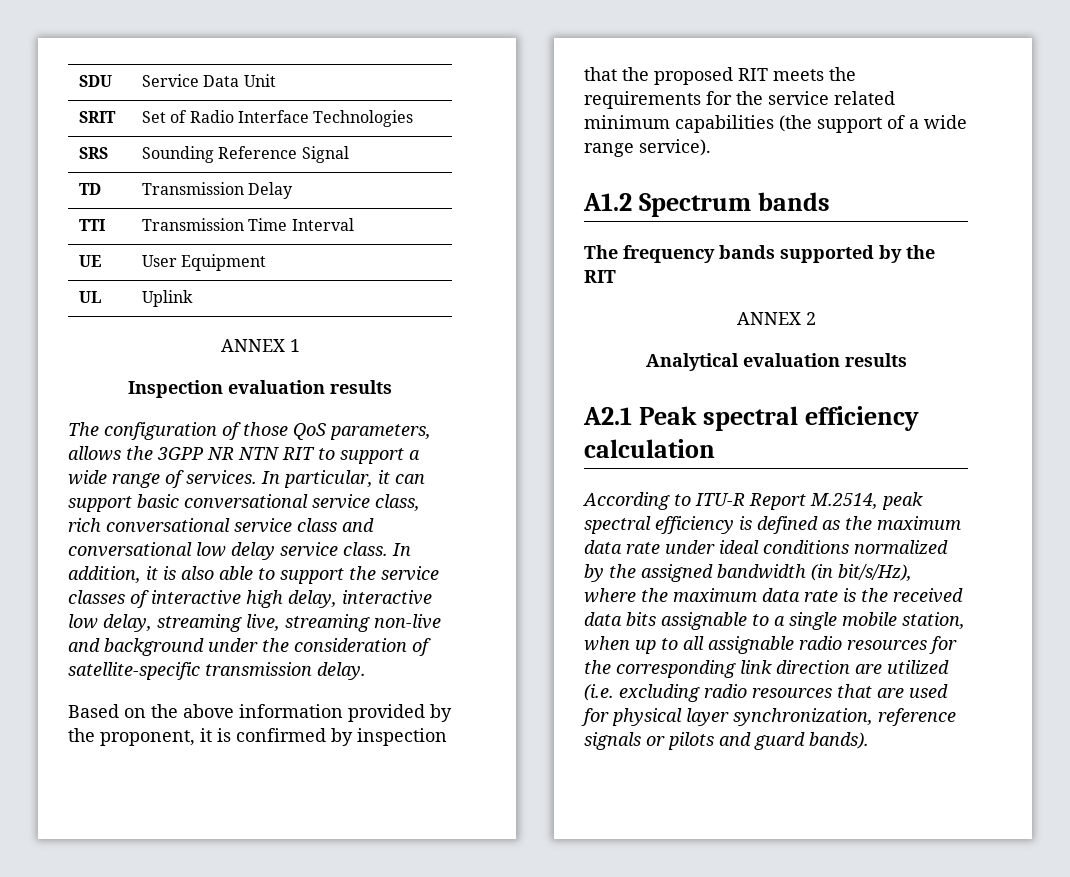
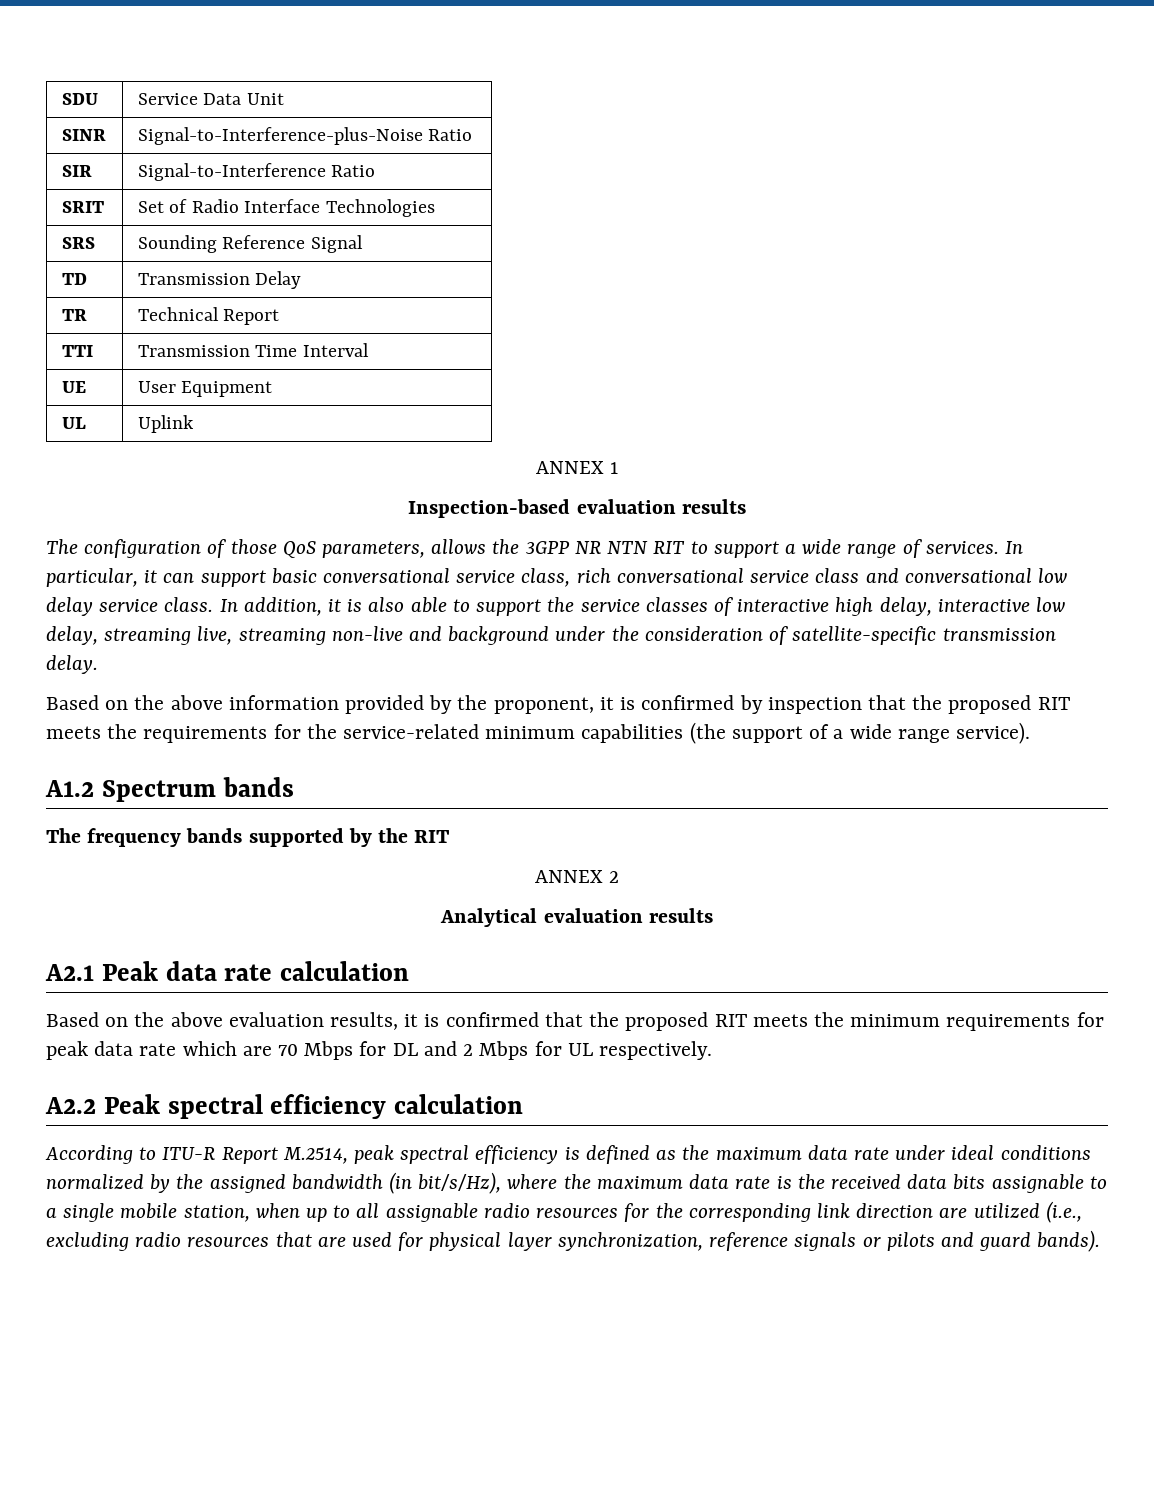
+ SINR | Signal-to-Interference-plus-Noise Ratio
+ SIR | Signal-to-Interference Ratio
+ TR | Technical Report
- Inspection evaluation results
+ Inspection-based evaluation results
- Based on the above information provided by the proponent, it is confirmed by inspection that the proposed RIT meets the requirements for the service related minimum capabilities (the support of a wide range service).
+ Based on the above information provided by the proponent, it is confirmed by inspection that the proposed RIT meets the requirements for the service-related minimum capabilities (the support of a wide range service).
- A2.1 Peak spectral efficiency calculation
+ A2.1 Peak data rate calculation
+ Based on the above evaluation results, it is confirmed that the proposed RIT meets the minimum requirements for peak data rate which are 70 Mbps for DL and 2 Mbps for UL respectively.
+ A2.2 Peak spectral efficiency calculation
- According to ITU-R Report M.2514, peak spectral efficiency is defined as the maximum data rate under ideal conditions normalized by the assigned bandwidth (in bit/s/Hz), where the maximum data rate is the received data bits assignable to a single mobile station, when up to all assignable radio resources for the corresponding link direction are utilized (i.e. excluding radio resources that are used for physical layer synchronization, reference signals or pilots and guard bands).
+ According to ITU-R Report M.2514, peak spectral efficiency is defined as the maximum data rate under ideal conditions normalized by the assigned bandwidth (in bit/s/Hz), where the maximum data rate is the received data bits assignable to a single mobile station, when up to all assignable radio resources for the corresponding link direction are utilized (i.e., excluding radio resources that are used for physical layer synchronization, reference signals or pilots and guard bands).

